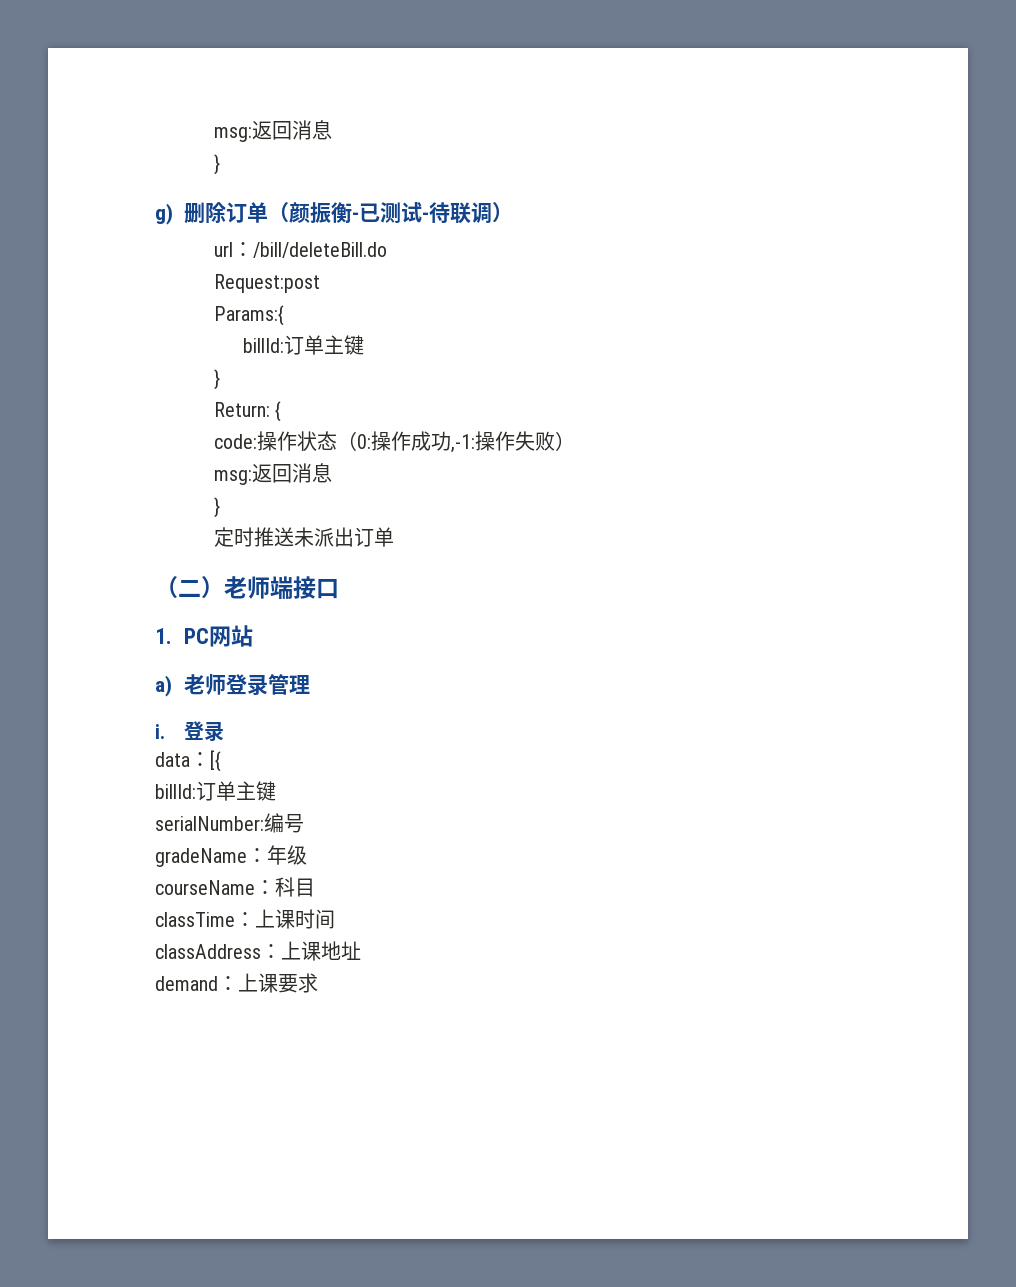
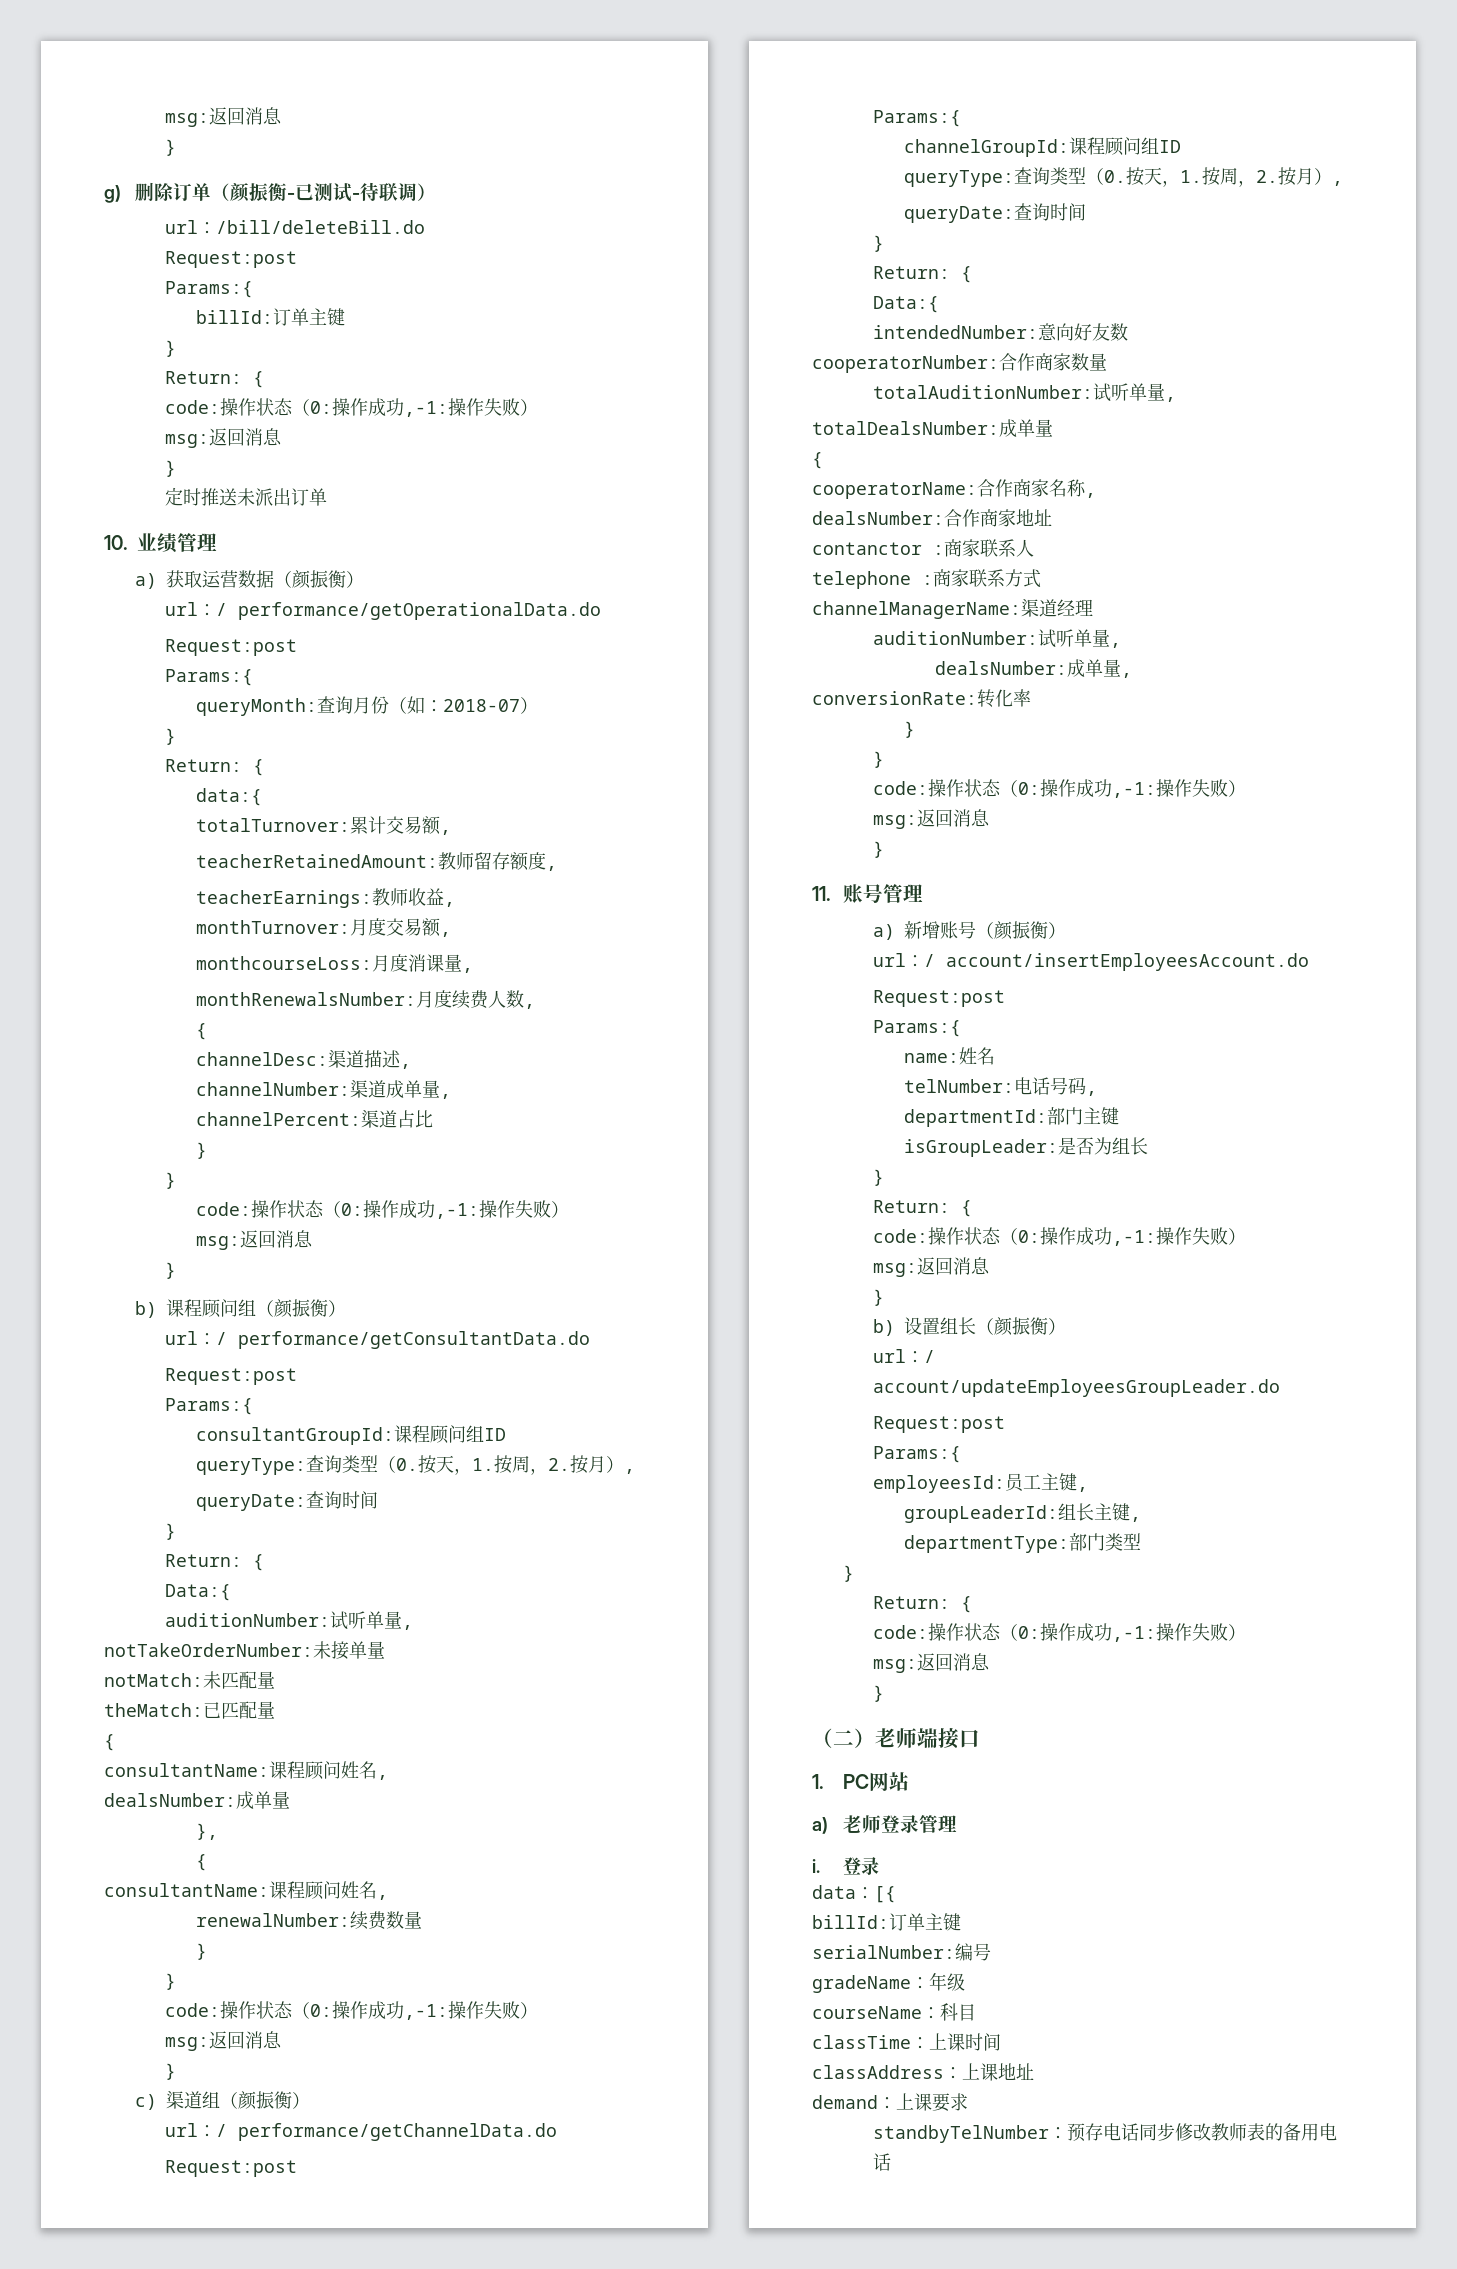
+ 10.业绩管理
+ a)获取运营数据（颜振衡）
+ url：/ performance/getOperationalData.do
+ Request:post
+ Params:{
+ queryMonth:查询月份（如：2018-07）
+ }
+ Return: {
+ data:{
+ totalTurnover:累计交易额,
+ teacherRetainedAmount:教师留存额度,
+ teacherEarnings:教师收益,
+ monthTurnover:月度交易额,
+ monthcourseLoss:月度消课量,
+ monthRenewalsNumber:月度续费人数,
+ {
+ channelDesc:渠道描述,
+ channelNumber:渠道成单量,
+ channelPercent:渠道占比
+ }
+ }
+ code:操作状态（0:操作成功,-1:操作失败）
+ msg:返回消息
+ }
+ b)课程顾问组（颜振衡）
+ url：/ performance/getConsultantData.do
+ Request:post
+ Params:{
+ consultantGroupId:课程顾问组ID
+ queryType:查询类型（0.按天，1.按周，2.按月）,
+ queryDate:查询时间
+ }
+ Return: {
+ Data:{
+ auditionNumber:试听单量,
+ notTakeOrderNumber:未接单量
+ notMatch:未匹配量
+ theMatch:已匹配量
+ {
+ consultantName:课程顾问姓名,
+ dealsNumber:成单量
+ },
+ {
+ consultantName:课程顾问姓名,
+ renewalNumber:续费数量
+ }
+ }
+ code:操作状态（0:操作成功,-1:操作失败）
+ msg:返回消息
+ }
+ c)渠道组（颜振衡）
+ url：/ performance/getChannelData.do
+ Request:post
+ Params:{
+ channelGroupId:课程顾问组ID
+ queryType:查询类型（0.按天，1.按周，2.按月）,
+ queryDate:查询时间
+ }
+ Return: {
+ Data:{
+ intendedNumber:意向好友数
+ cooperatorNumber:合作商家数量
+ totalAuditionNumber:试听单量,
+ totalDealsNumber:成单量
+ {
+ cooperatorName:合作商家名称,
+ dealsNumber:合作商家地址
+ contanctor :商家联系人
+ telephone :商家联系方式
+ channelManagerName:渠道经理
+ auditionNumber:试听单量,
+ dealsNumber:成单量,
+ conversionRate:转化率
+ }
+ }
+ code:操作状态（0:操作成功,-1:操作失败）
+ msg:返回消息
+ }
+ 11.账号管理
+ a)新增账号（颜振衡）
+ url：/ account/insertEmployeesAccount.do
+ Request:post
+ Params:{
+ name:姓名
+ telNumber:电话号码,
+ departmentId:部门主键
+ isGroupLeader:是否为组长
+ }
+ Return: {
+ code:操作状态（0:操作成功,-1:操作失败）
+ msg:返回消息
+ }
+ b)设置组长（颜振衡）
+ url：/ account/updateEmployeesGroupLeader.do
+ Request:post
+ Params:{
+ employeesId:员工主键,
+ groupLeaderId:组长主键,
+ departmentType:部门类型
+ }
+ Return: {
+ code:操作状态（0:操作成功,-1:操作失败）
+ msg:返回消息
+ }
+ standbyTelNumber：预存电话同步修改教师表的备用电话

